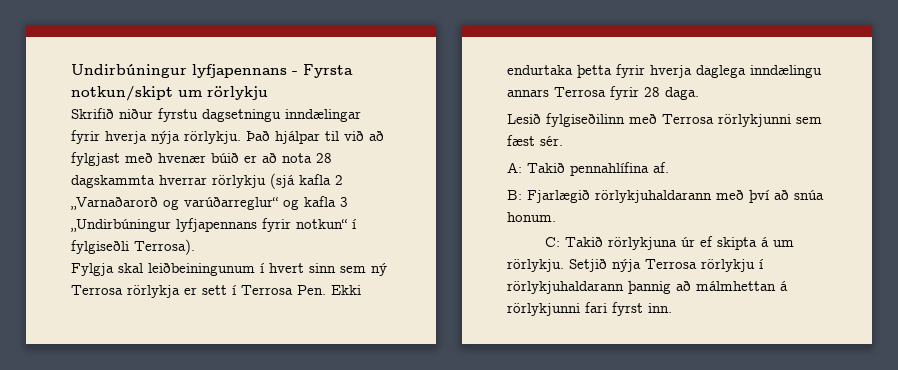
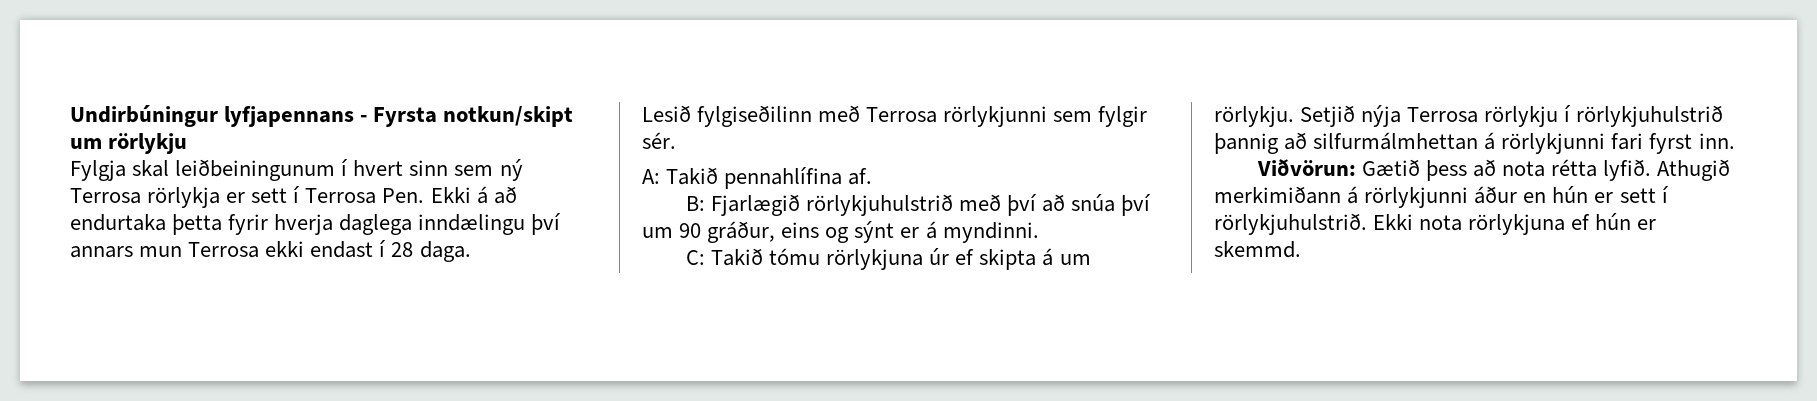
- Skrifið niður fyrstu dagsetningu inndælingar fyrir hverja nýja rörlykju. Það hjálpar til við að fylgjast með hvenær búið er að nota 28 dagskammta hverrar rörlykju (sjá kafla 2 „Varnaðarorð og varúðarreglur“ og kafla 3 „Undirbúningur lyfjapennans fyrir notkun“ í fylgiseðli Terrosa).
- Fylgja skal leiðbeiningunum í hvert sinn sem ný Terrosa rörlykja er sett í Terrosa Pen. Ekki endurtaka þetta fyrir hverja daglega inndælingu annars Terrosa fyrir 28 daga.
+ Fylgja skal leiðbeiningunum í hvert sinn sem ný Terrosa rörlykja er sett í Terrosa Pen. Ekki á að endurtaka þetta fyrir hverja daglega inndælingu því annars mun Terrosa ekki endast í 28 daga.
- Lesið fylgiseðilinn með Terrosa rörlykjunni sem fæst sér.
+ Lesið fylgiseðilinn með Terrosa rörlykjunni sem fylgir sér.
- B: Fjarlægið rörlykjuhaldarann með því að snúa honum.
+ B: Fjarlægið rörlykjuhulstrið með því að snúa því um 90 gráður, eins og sýnt er á myndinni.
- C: Takið rörlykjuna úr ef skipta á um rörlykju.
+ C: Takið tómu rörlykjuna úr ef skipta á um rörlykju.
- Setjið nýja Terrosa rörlykju í rörlykjuhaldarann þannig að málmhettan á rörlykjunni fari fyrst inn.
+ Setjið nýja Terrosa rörlykju í rörlykjuhulstrið þannig að silfurmálmhettan á rörlykjunni fari fyrst inn.
+ Viðvörun: Gætið þess að nota rétta lyfið. Athugið merkimiðann á rörlykjunni áður en hún er sett í rörlykjuhulstrið. Ekki nota rörlykjuna ef hún er skemmd.

